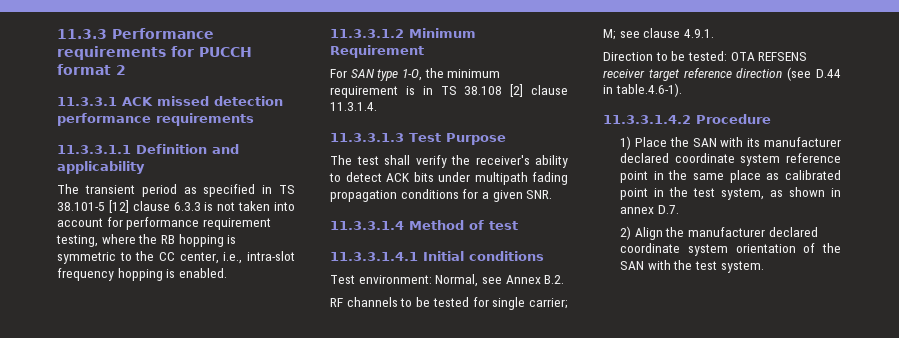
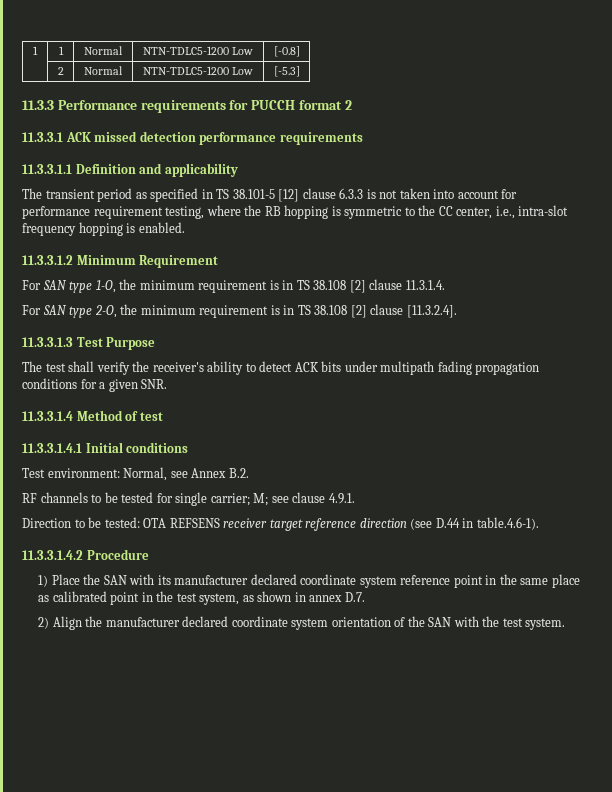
+ 1 | 1 | Normal | NTN-TDLC5-1200 Low | [-0.8]
+ | 2 | Normal | NTN-TDLC5-1200 Low | [-5.3]
+ For SAN type 2-O, the minimum requirement is in TS 38.108 [2] clause [11.3.2.4].

